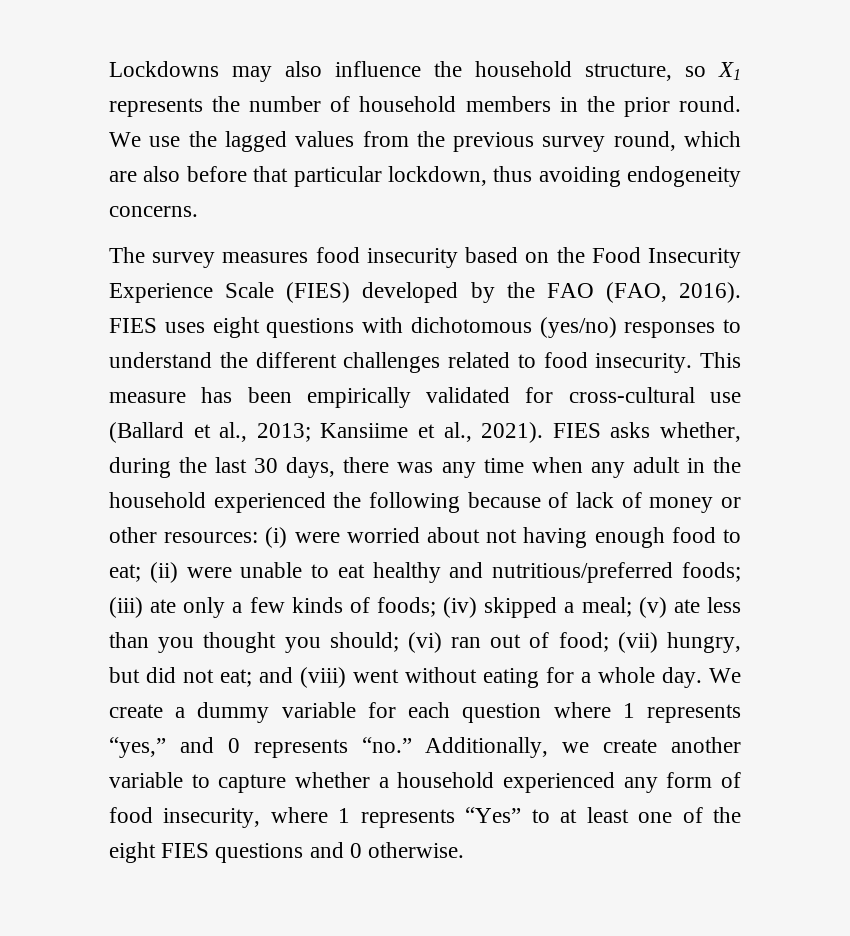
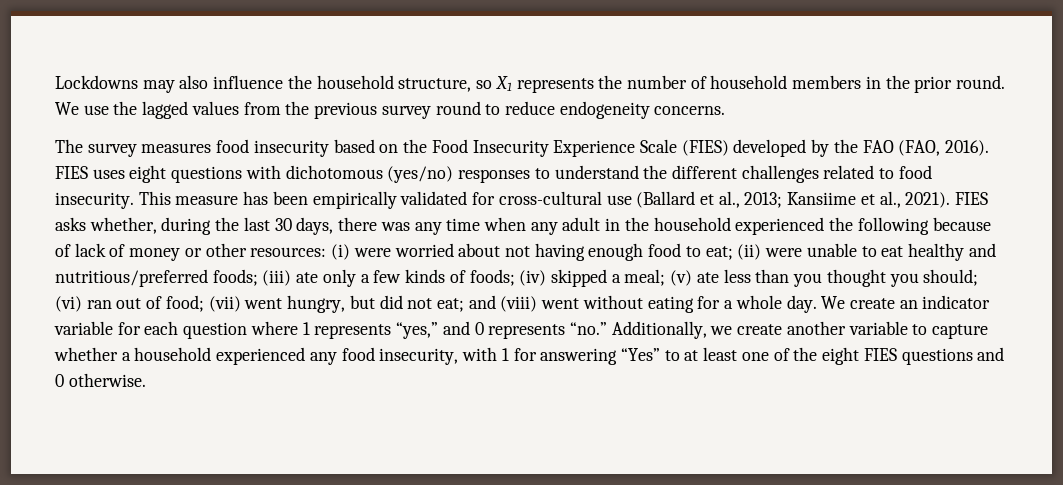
- We use the lagged values from the previous survey round, which are also before that particular lockdown, thus avoiding endogeneity concerns.
+ We use the lagged values from the previous survey round to reduce endogeneity concerns.
- (vii) hungry, but did not eat;
+ (vii) went hungry, but did not eat;
- We create a dummy variable for each question where 1 represents “yes,” and 0 represents “no.” Additionally, we create another variable to capture whether a household experienced any form of food insecurity, where 1 represents “Yes” to at least one of the eight FIES questions and 0 otherwise.
+ We create an indicator variable for each question where 1 represents “yes,” and 0 represents “no.” Additionally, we create another variable to capture whether a household experienced any food insecurity, with 1 for answering “Yes” to at least one of the eight FIES questions and 0 otherwise.

